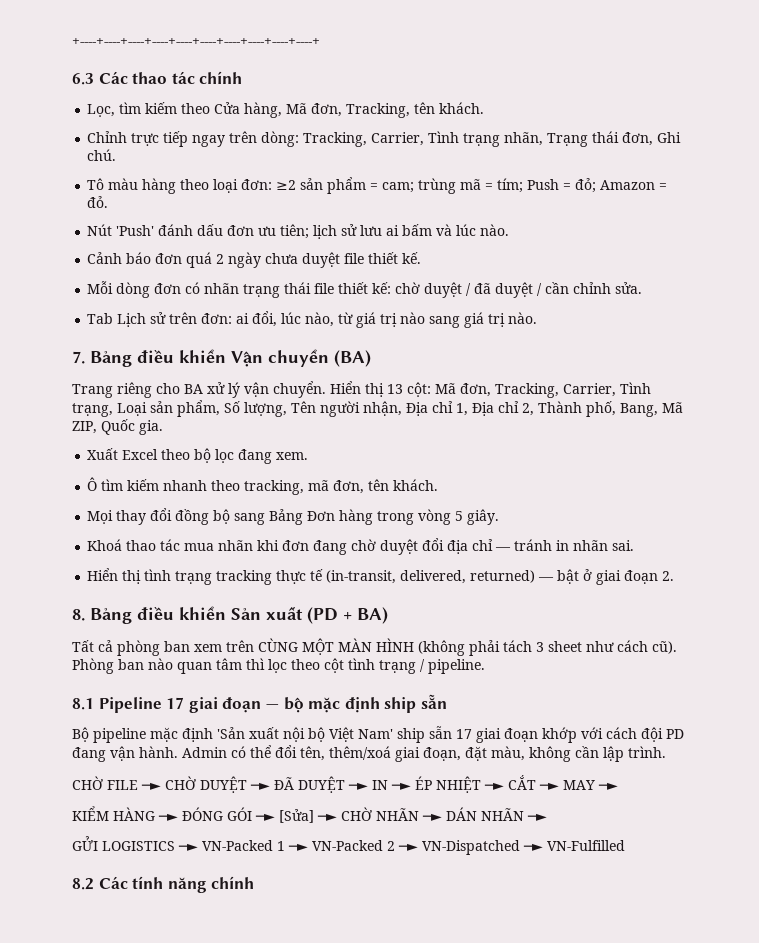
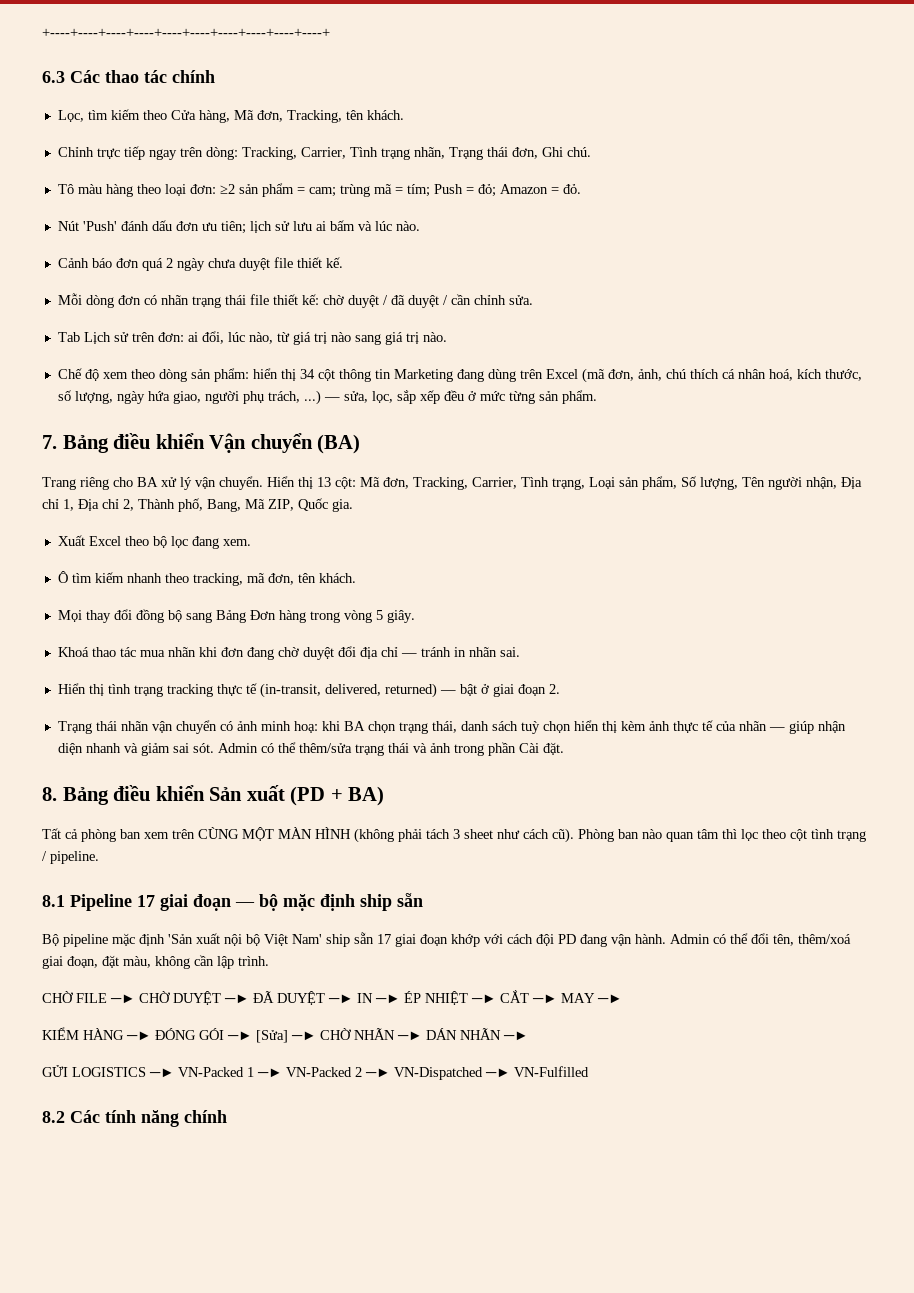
+ Chế độ xem theo dòng sản phẩm: hiển thị 34 cột thông tin Marketing đang dùng trên Excel (mã đơn, ảnh, chú thích cá nhân hoá, kích thước, số lượng, ngày hứa giao, người phụ trách, ...) — sửa, lọc, sắp xếp đều ở mức từng sản phẩm.
+ Trạng thái nhãn vận chuyển có ảnh minh hoạ: khi BA chọn trạng thái, danh sách tuỳ chọn hiển thị kèm ảnh thực tế của nhãn — giúp nhận diện nhanh và giảm sai sót. Admin có thể thêm/sửa trạng thái và ảnh trong phần Cài đặt.

